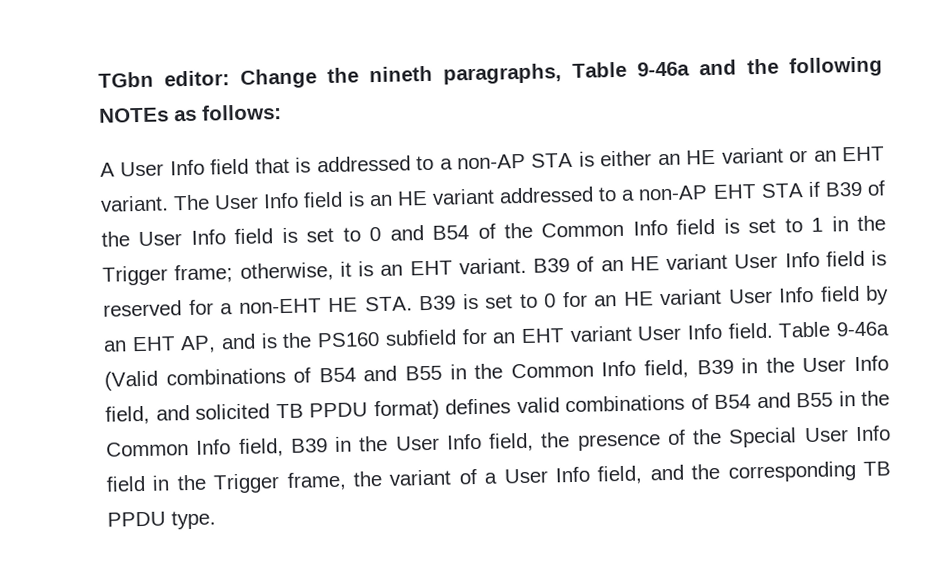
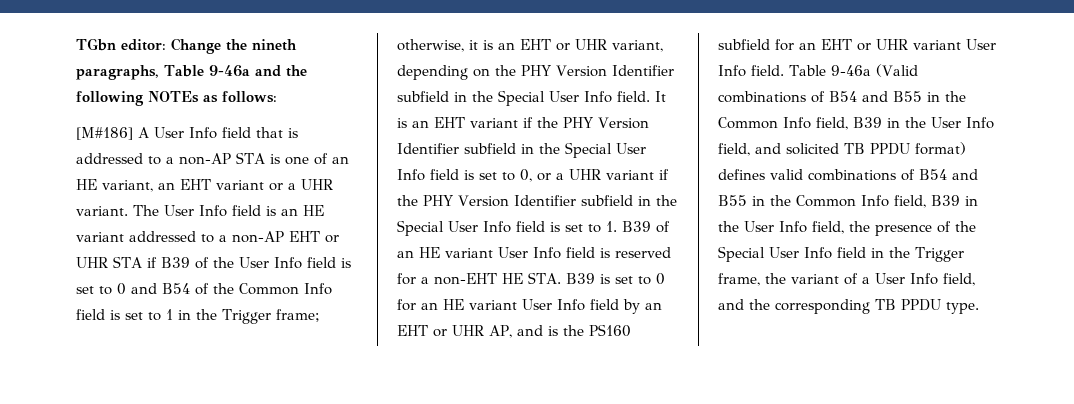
- A User Info field that is addressed to a non-AP STA is either an HE variant or an EHT variant.
+ [M#186] A User Info field that is addressed to a non-AP STA is one of an HE variant, an EHT variant or a UHR variant.
- The User Info field is an HE variant addressed to a non-AP EHT STA if B39 of the User Info field is set to 0 and B54 of the Common Info field is set to 1 in the Trigger frame;
+ The User Info field is an HE variant addressed to a non-AP EHT or UHR STA if B39 of the User Info field is set to 0 and B54 of the Common Info field is set to 1 in the Trigger frame;
- otherwise, it is an EHT variant. B39 of an HE variant User Info field is reserved for a non-EHT HE STA. B39 is set to 0 for an HE variant User Info field by an EHT AP, and is the PS160 subfield for an EHT variant User Info field.
+ otherwise, it is an EHT or UHR variant, depending on the PHY Version Identifier subfield in the Special User Info field. It is an EHT variant if the PHY Version Identifier subfield in the Special User Info field is set to 0, or a UHR variant if the PHY Version Identifier subfield in the Special User Info field is set to 1. B39 of an HE variant User Info field is reserved for a non-EHT HE STA. B39 is set to 0 for an HE variant User Info field by an EHT or UHR AP, and is the PS160 subfield for an EHT or UHR variant User Info field.

